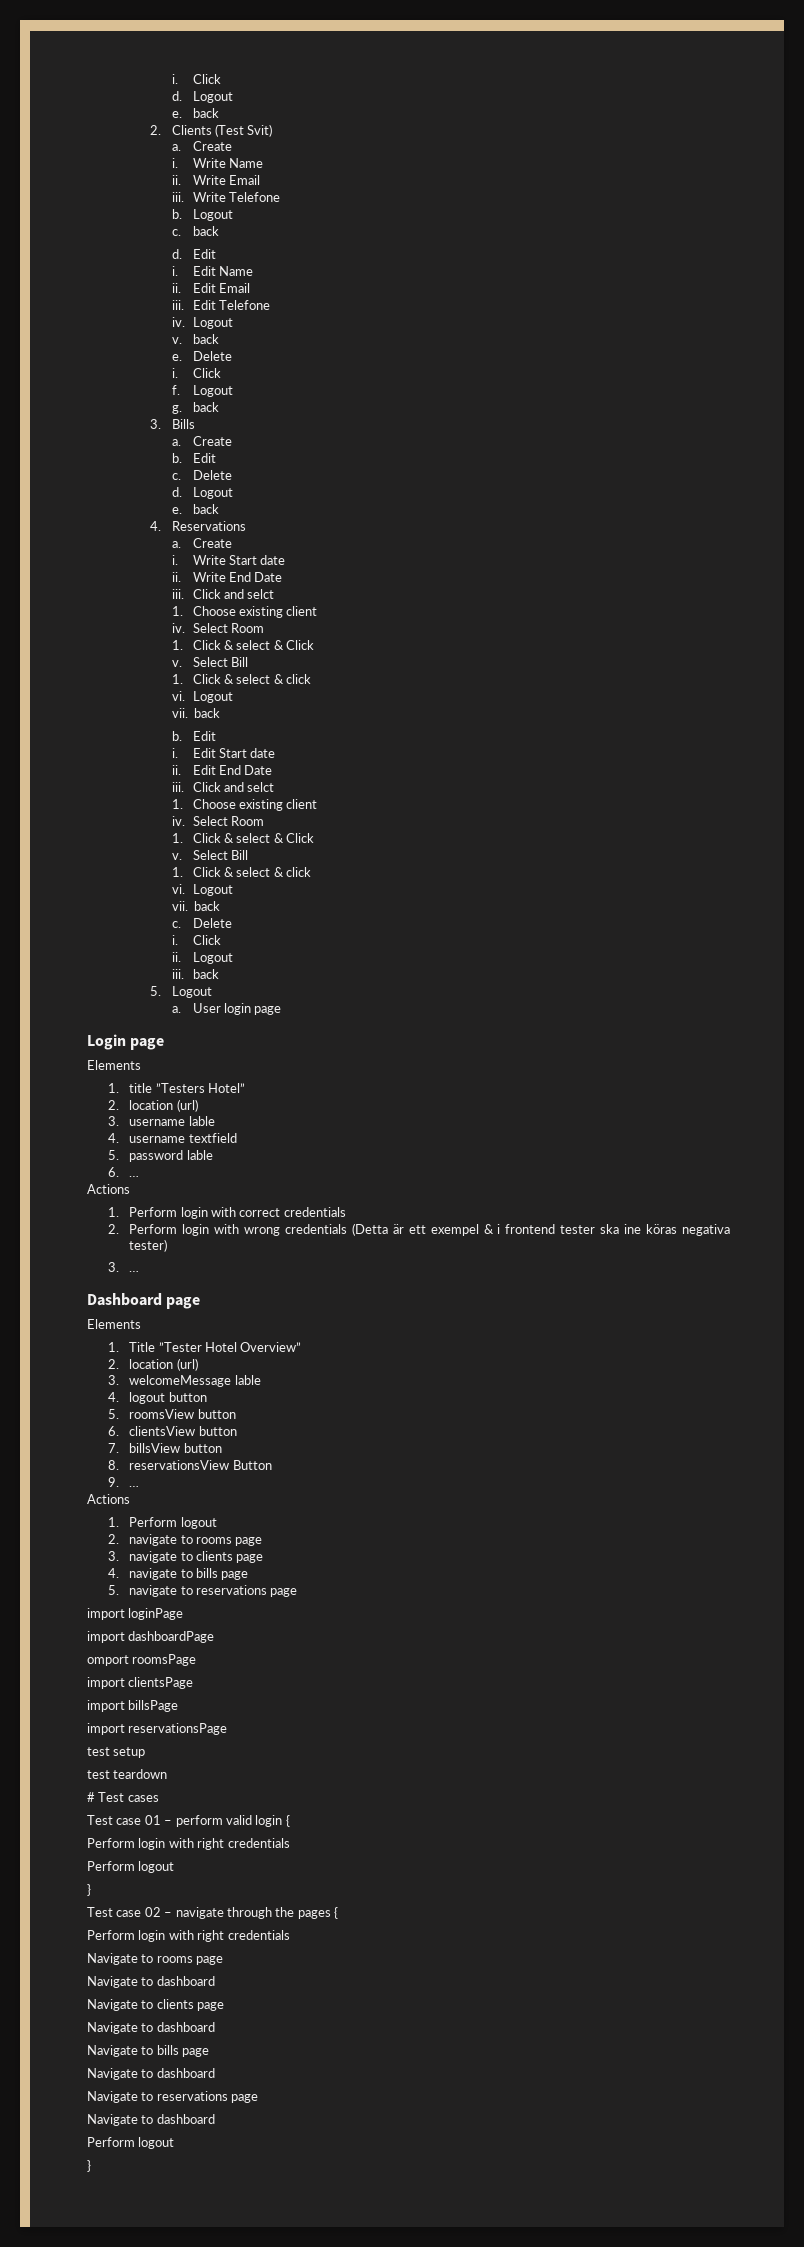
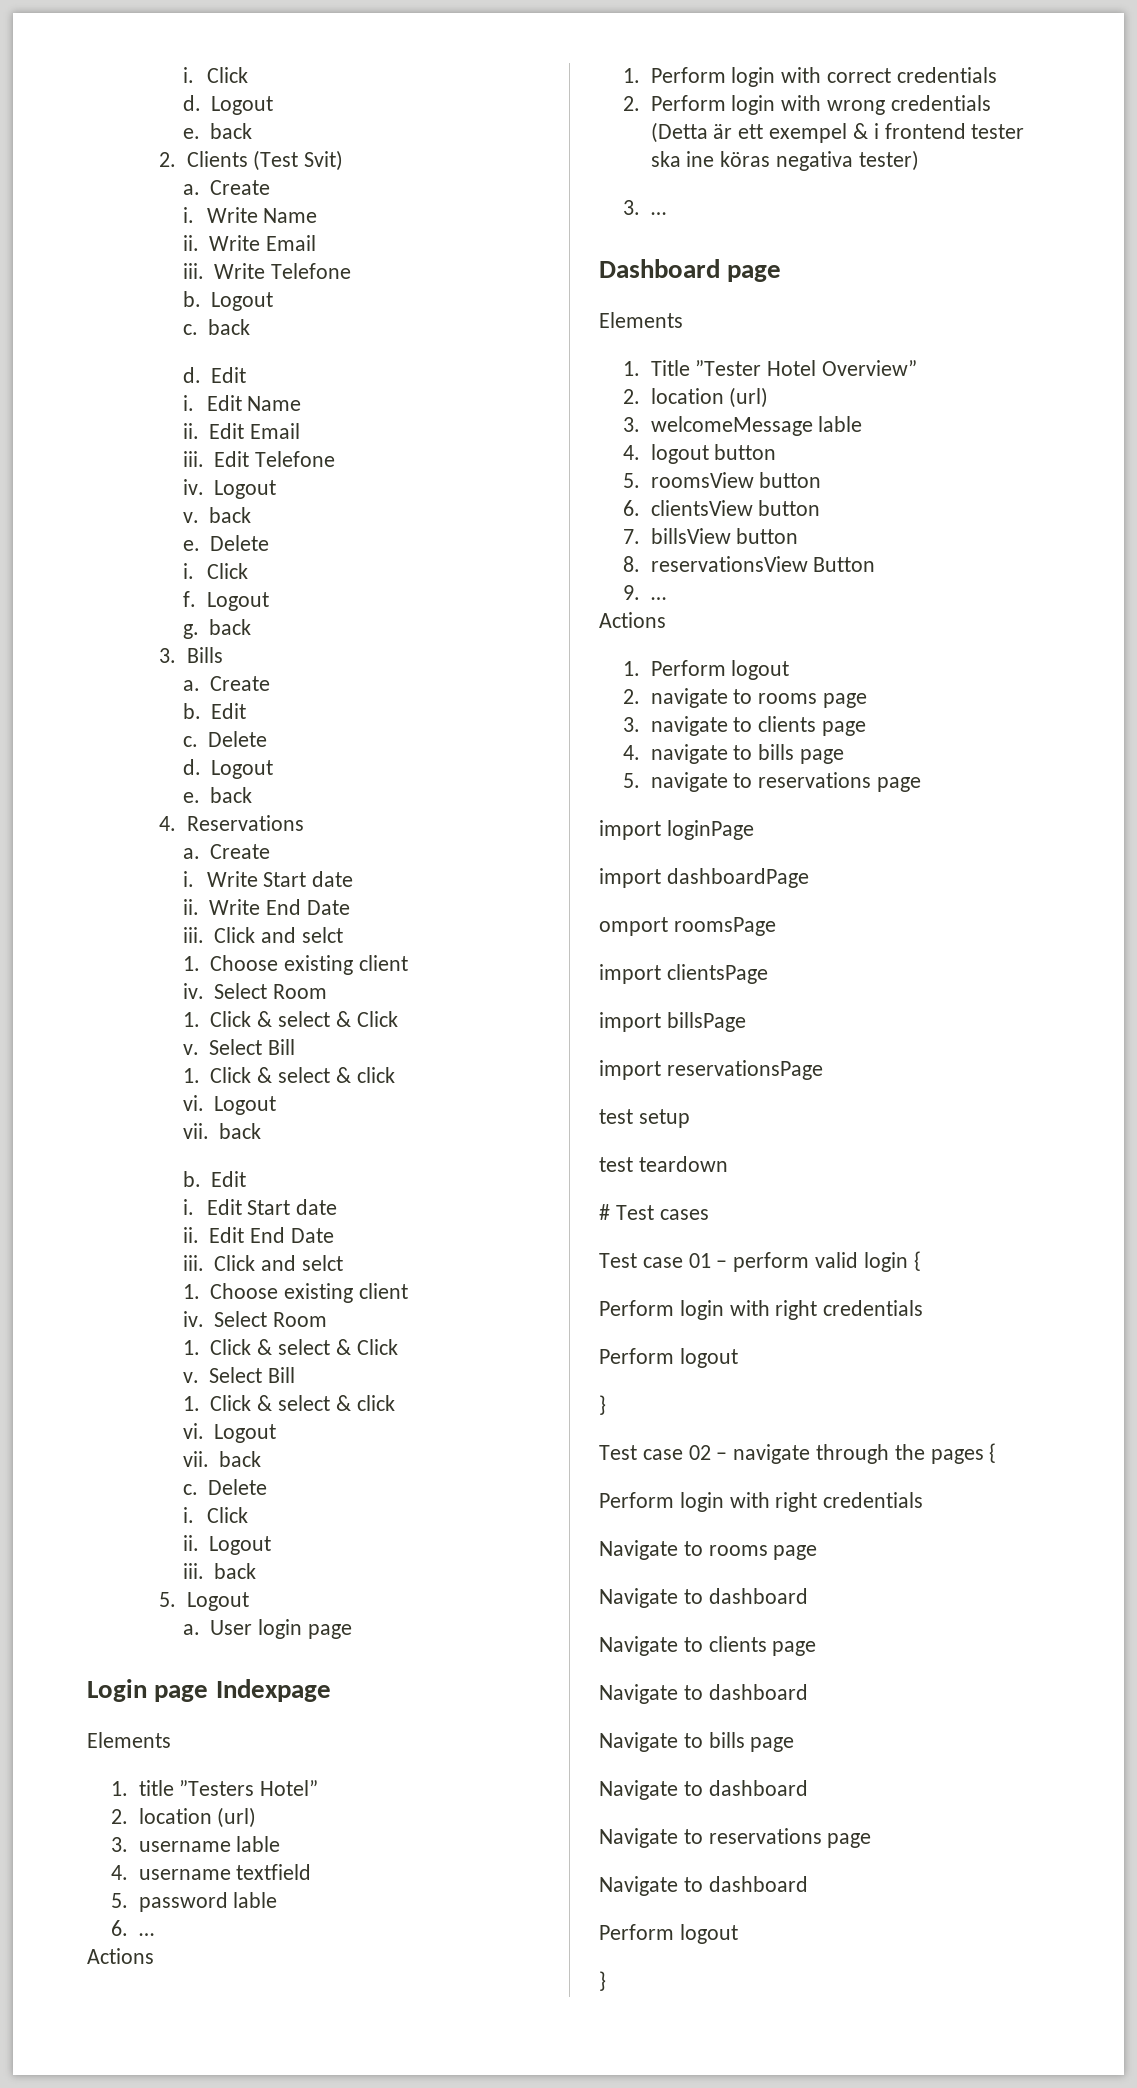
- Login page
+ Login page Indexpage

